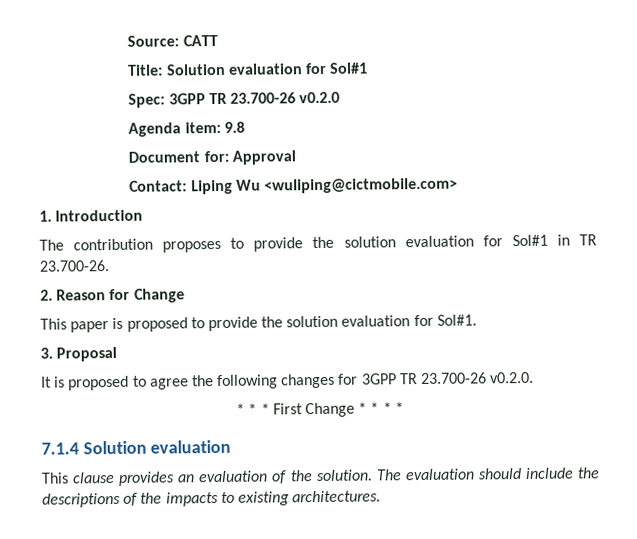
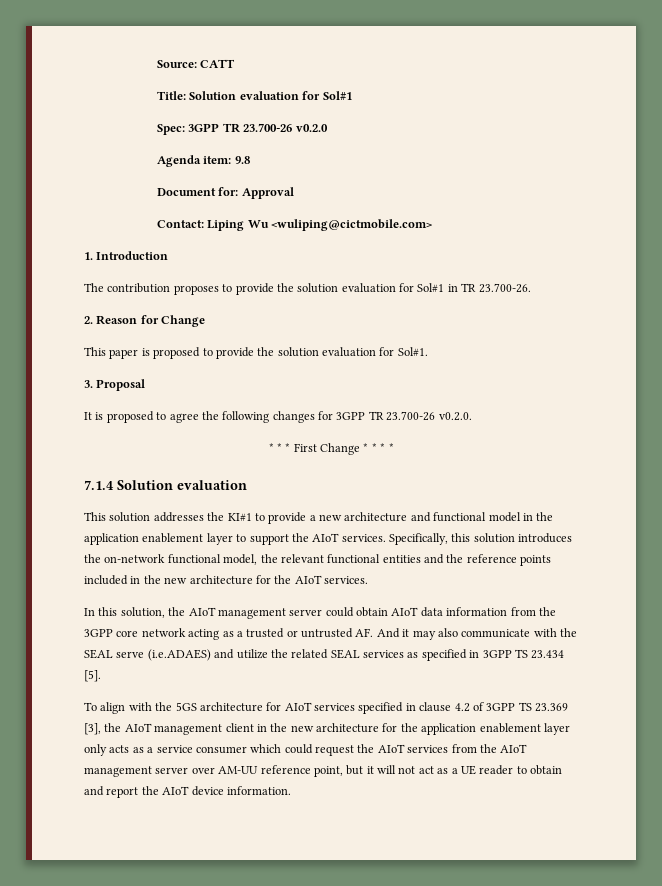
- This clause provides an evaluation of the solution. The evaluation should include the descriptions of the impacts to existing architectures.
+ This solution addresses the KI#1 to provide a new architecture and functional model in the application enablement layer to support the AIoT services. Specifically, this solution introduces the on-network functional model, the relevant functional entities and the reference points included in the new architecture for the AIoT services.
+ In this solution, the AIoT management server could obtain AIoT data information from the 3GPP core network acting as a trusted or untrusted AF. And it may also communicate with the SEAL serve (i.e.ADAES) and utilize the related SEAL services as specified in 3GPP TS 23.434 [5].
+ To align with the 5GS architecture for AIoT services specified in clause 4.2 of 3GPP TS 23.369 [3], the AIoT management client in the new architecture for the application enablement layer only acts as a service consumer which could request the AIoT services from the AIoT management server over AM-UU reference point, but it will not act as a UE reader to obtain and report the AIoT device information.

